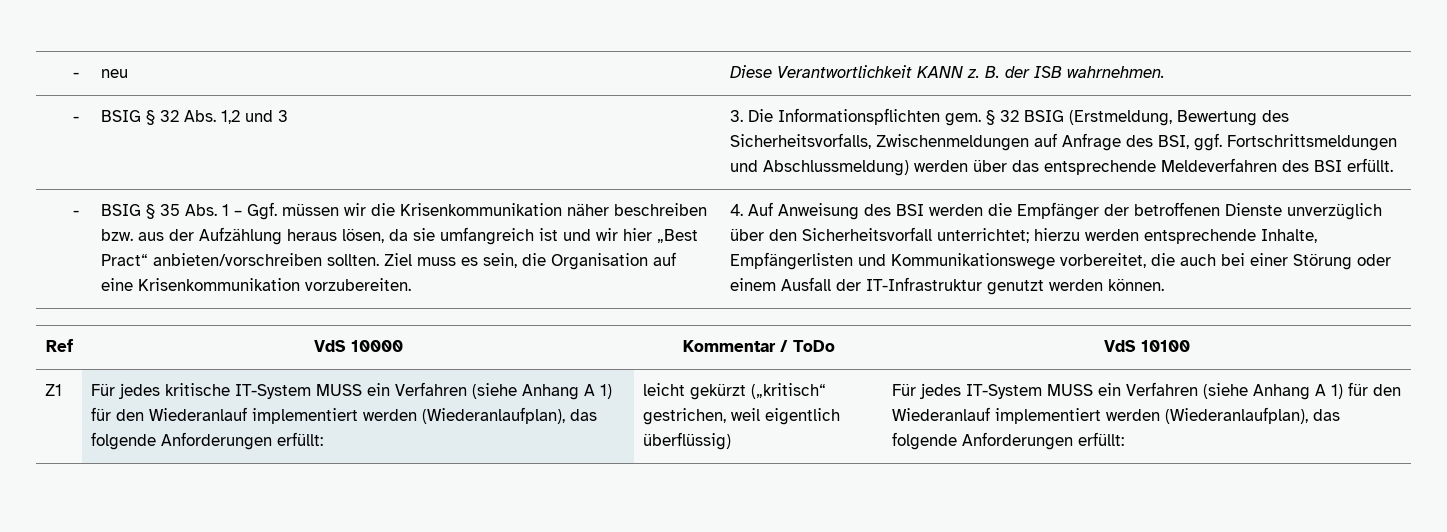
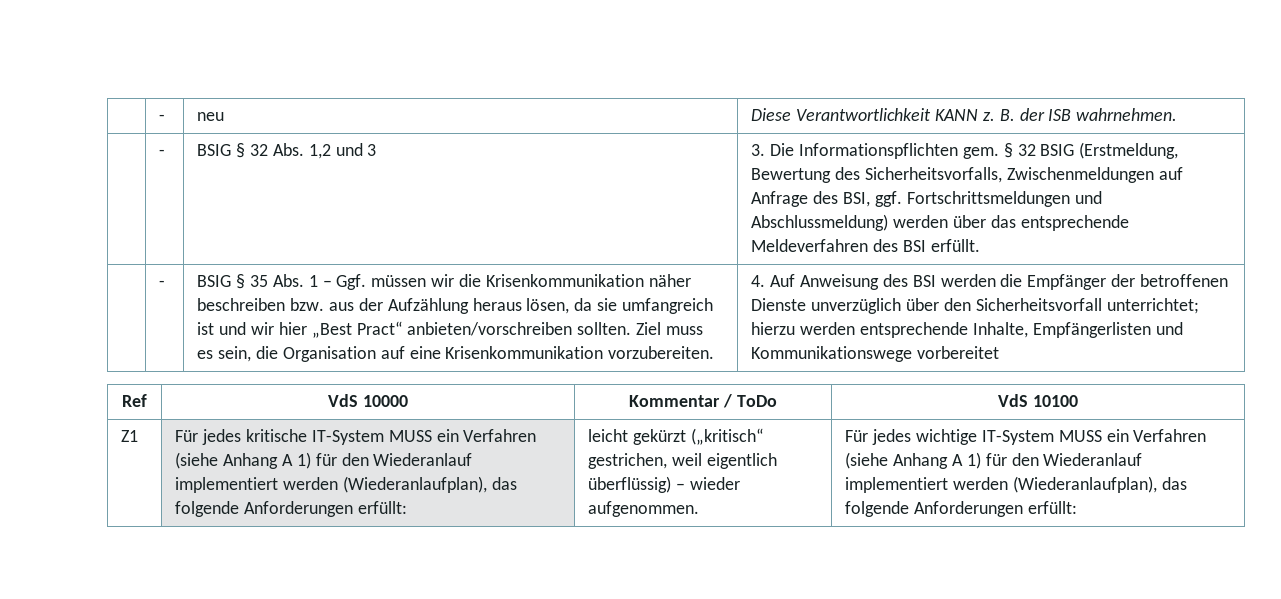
- 4. Auf Anweisung des BSI werden die Empfänger der betroffenen Dienste unverzüglich über den Sicherheitsvorfall unterrichtet; hierzu werden entsprechende Inhalte, Empfängerlisten und Kommunikationswege vorbereitet, die auch bei einer Störung oder einem Ausfall der IT-Infrastruktur genutzt werden können.
+ 4. Auf Anweisung des BSI werden die Empfänger der betroffenen Dienste unverzüglich über den Sicherheitsvorfall unterrichtet; hierzu werden entsprechende Inhalte, Empfängerlisten und Kommunikationswege vorbereitet
- leicht gekürzt („kritisch“ gestrichen, weil eigentlich überflüssig) | Für jedes IT-System MUSS ein Verfahren (siehe Anhang A 1) für den Wiederanlauf implementiert werden (Wiederanlaufplan), das folgende Anforderungen erfüllt:
+ leicht gekürzt („kritisch“ gestrichen, weil eigentlich überflüssig) – wieder aufgenommen. | Für jedes wichtige IT-System MUSS ein Verfahren (siehe Anhang A 1) für den Wiederanlauf implementiert werden (Wiederanlaufplan), das folgende Anforderungen erfüllt:

